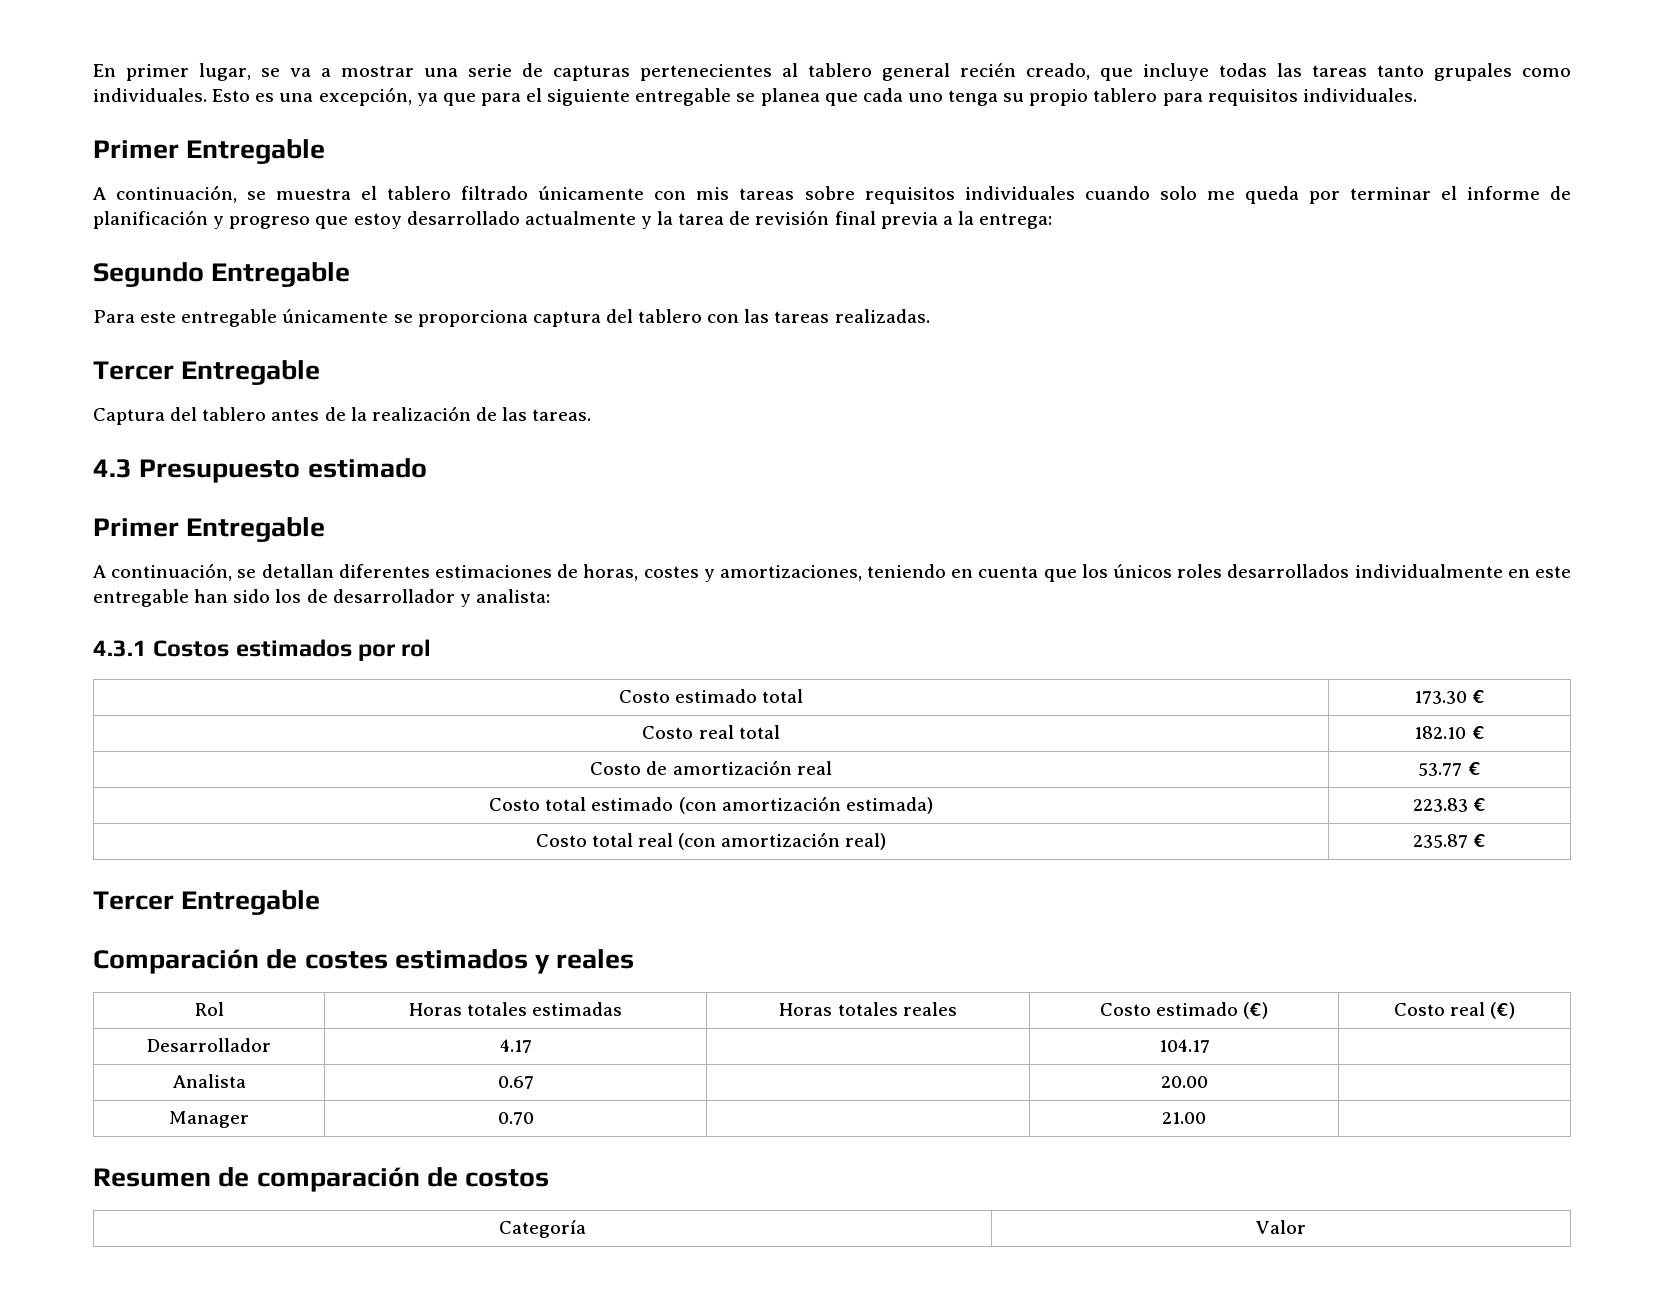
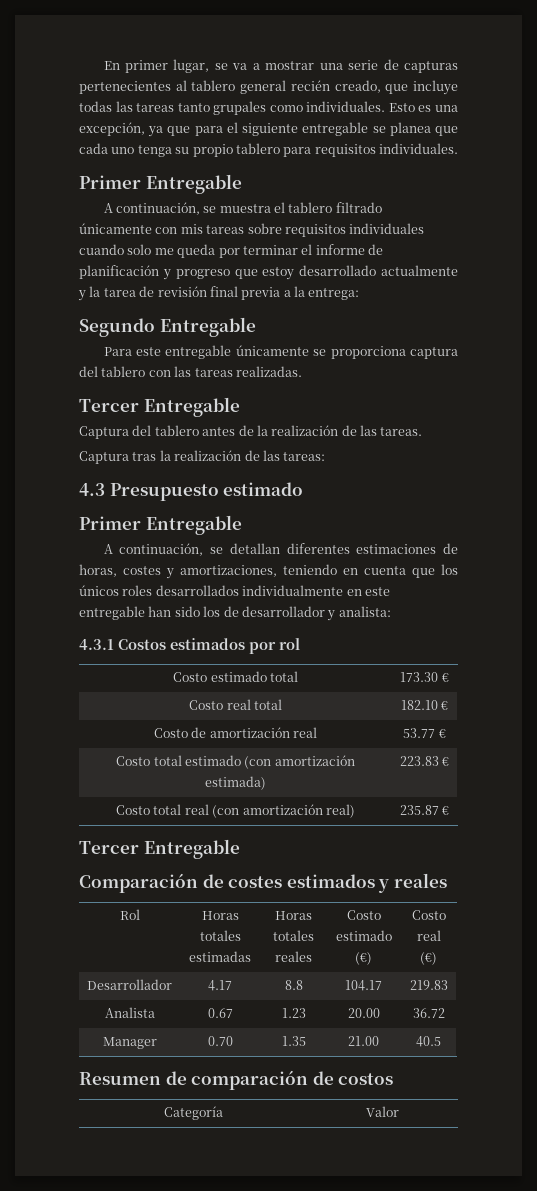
+ Captura tras la realización de las tareas:
- Desarrollador | 4.17 | | 104.17 |
+ Desarrollador | 4.17 | 8.8 | 104.17 | 219.83
- Analista | 0.67 | | 20.00 |
+ Analista | 0.67 | 1.23 | 20.00 | 36.72
- Manager | 0.70 | | 21.00 |
+ Manager | 0.70 | 1.35 | 21.00 | 40.5

